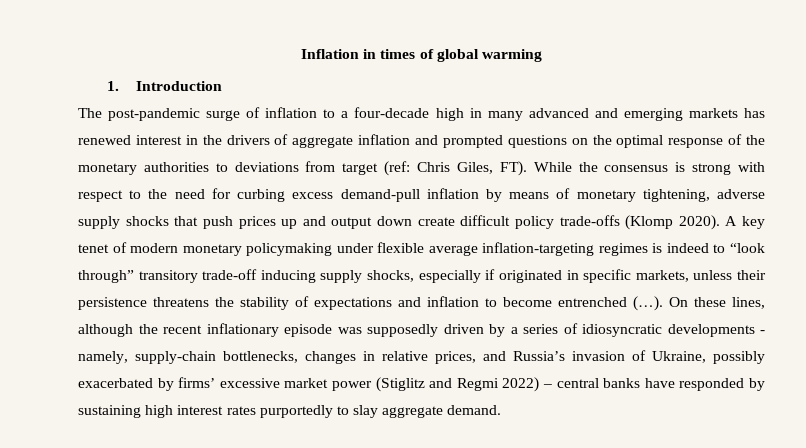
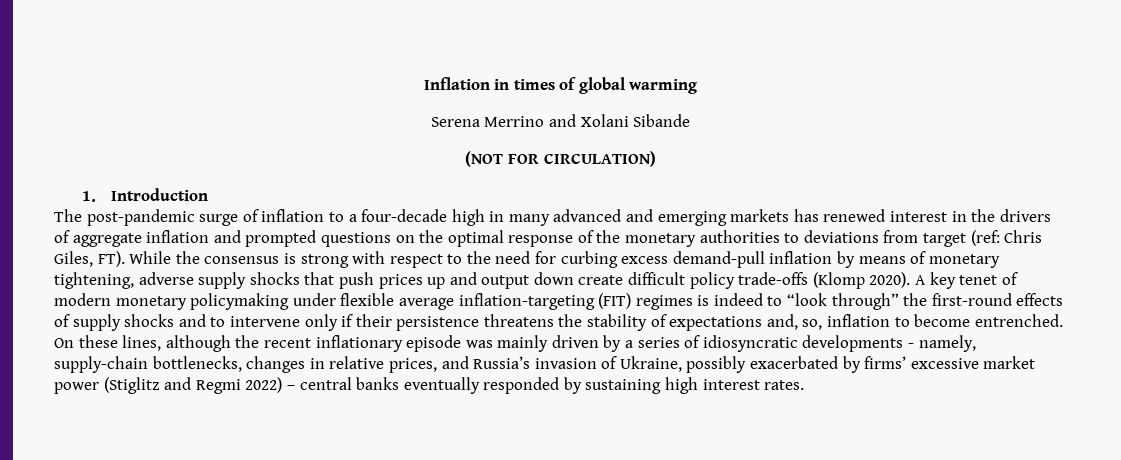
+ Serena Merrino and Xolani Sibande
+ (NOT FOR CIRCULATION)
- A key tenet of modern monetary policymaking under flexible average inflation-targeting regimes is indeed to “look through” transitory trade-off inducing supply shocks, especially if originated in specific markets, unless their persistence threatens the stability of expectations and inflation to become entrenched (…).
+ A key tenet of modern monetary policymaking under flexible average inflation-targeting (FIT) regimes is indeed to “look through” the first-round effects of supply shocks and to intervene only if their persistence threatens the stability of expectations and, so, inflation to become entrenched.
- On these lines, although the recent inflationary episode was supposedly driven by a series of idiosyncratic developments - namely, supply-chain bottlenecks, changes in relative prices, and Russia’s invasion of Ukraine, possibly exacerbated by firms’ excessive market power (Stiglitz and Regmi 2022) – central banks have responded by sustaining high interest rates purportedly to slay aggregate demand.
+ On these lines, although the recent inflationary episode was mainly driven by a series of idiosyncratic developments - namely, supply-chain bottlenecks, changes in relative prices, and Russia’s invasion of Ukraine, possibly exacerbated by firms’ excessive market power (Stiglitz and Regmi 2022) – central banks eventually responded by sustaining high interest rates.

